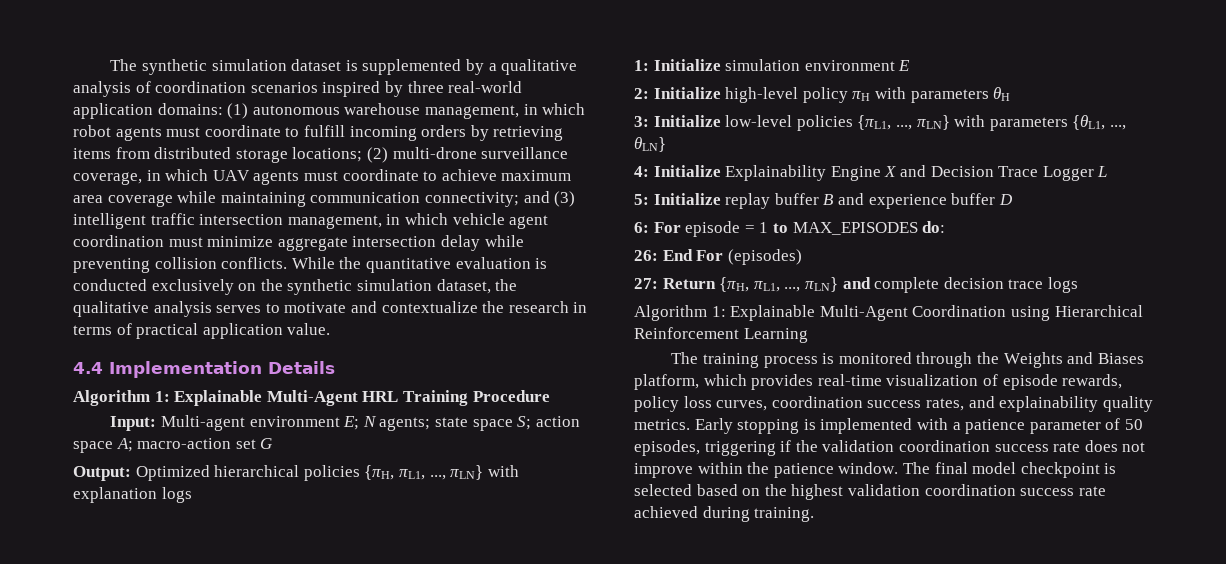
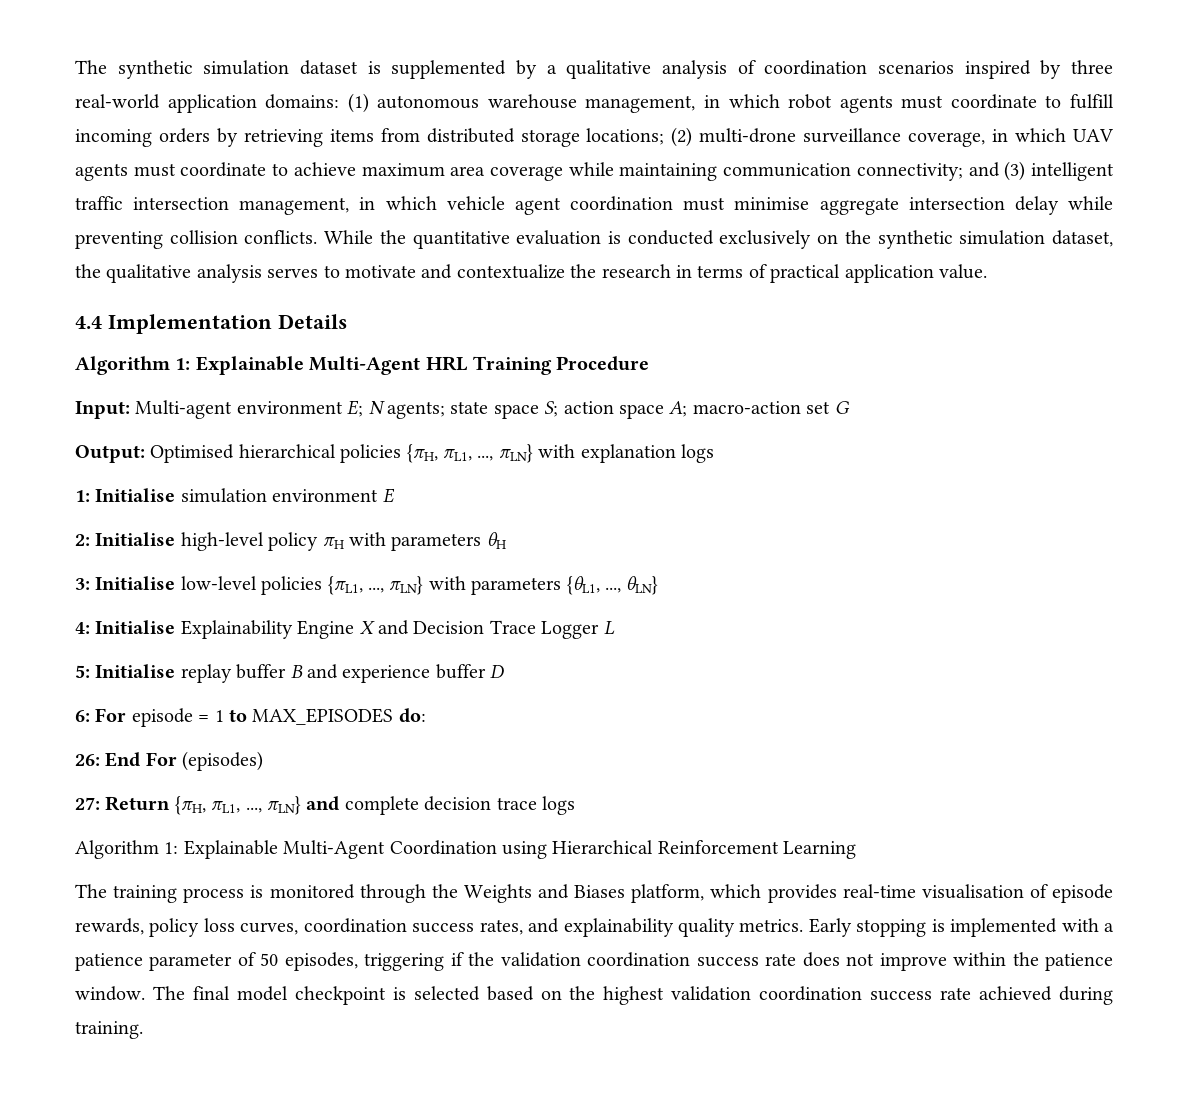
- and (3) intelligent traffic intersection management, in which vehicle agent coordination must minimize aggregate intersection delay while preventing collision conflicts.
+ and (3) intelligent traffic intersection management, in which vehicle agent coordination must minimise aggregate intersection delay while preventing collision conflicts.
- Output: Optimized hierarchical policies {πH, πL1, ..., πLN} with explanation logs
+ Output: Optimised hierarchical policies {πH, πL1, ..., πLN} with explanation logs
- 1: Initialize simulation environment E
+ 1: Initialise simulation environment E
- 2: Initialize high-level policy πH with parameters θH
+ 2: Initialise high-level policy πH with parameters θH
- 3: Initialize low-level policies {πL1, ..., πLN} with parameters {θL1, ..., θLN}
+ 3: Initialise low-level policies {πL1, ..., πLN} with parameters {θL1, ..., θLN}
- 4: Initialize Explainability Engine X and Decision Trace Logger L
+ 4: Initialise Explainability Engine X and Decision Trace Logger L
- 5: Initialize replay buffer B and experience buffer D
+ 5: Initialise replay buffer B and experience buffer D
- The training process is monitored through the Weights and Biases platform, which provides real-time visualization of episode rewards, policy loss curves, coordination success rates, and explainability quality metrics.
+ The training process is monitored through the Weights and Biases platform, which provides real-time visualisation of episode rewards, policy loss curves, coordination success rates, and explainability quality metrics.

